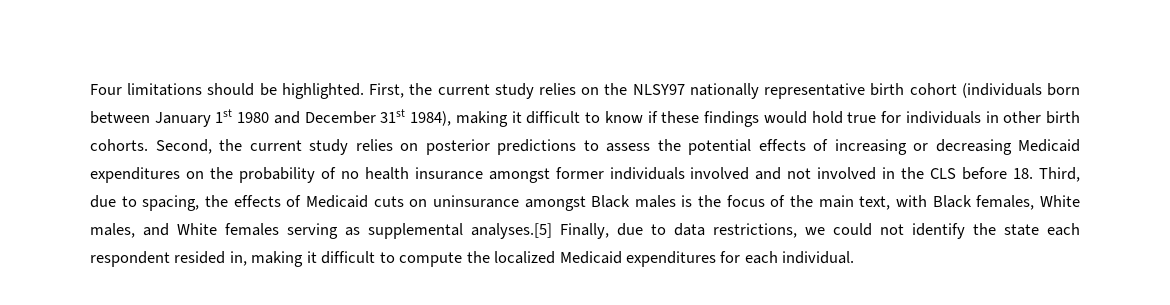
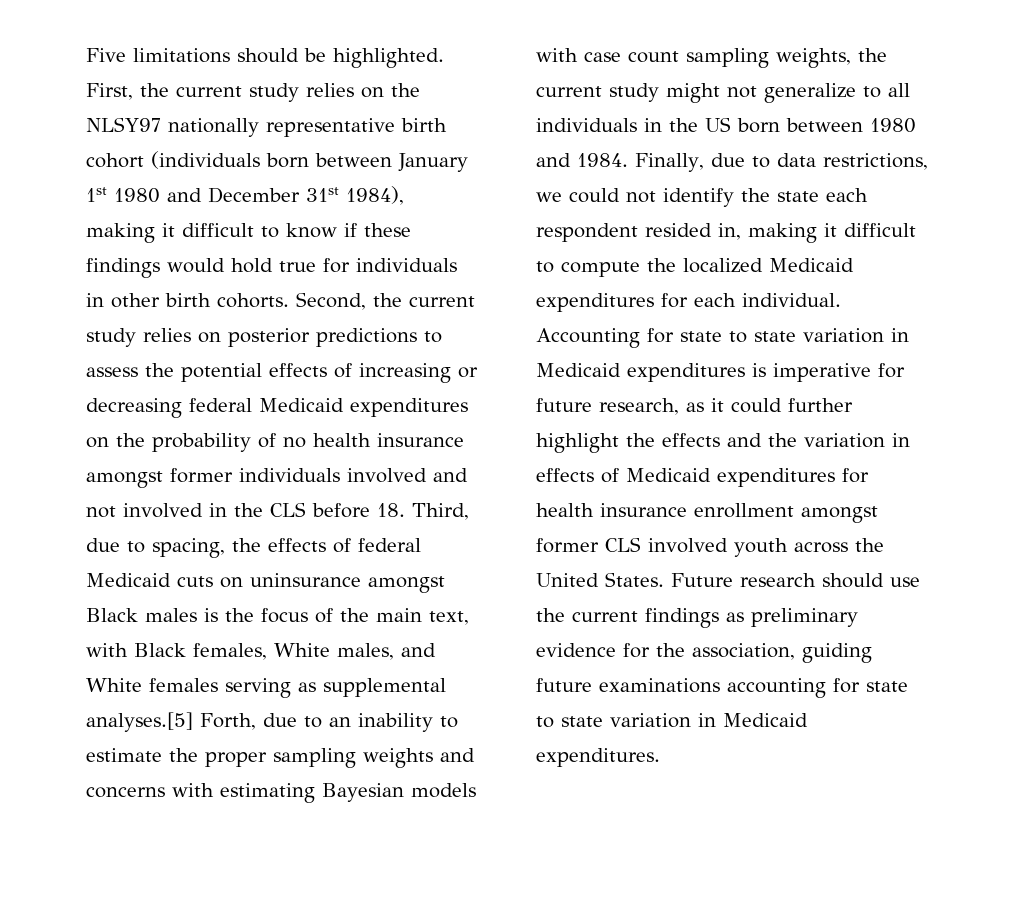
- Four limitations should be highlighted.
+ Five limitations should be highlighted.
- Second, the current study relies on posterior predictions to assess the potential effects of increasing or decreasing Medicaid expenditures on the probability of no health insurance amongst former individuals involved and not involved in the CLS before 18. Third, due to spacing, the effects of Medicaid cuts on uninsurance amongst Black males is the focus of the main text, with Black females, White males, and White females serving as supplemental analyses.[5] Finally, due to data restrictions, we could not identify the state each respondent resided in, making it difficult to compute the localized Medicaid expenditures for each individual.
+ Second, the current study relies on posterior predictions to assess the potential effects of increasing or decreasing federal Medicaid expenditures on the probability of no health insurance amongst former individuals involved and not involved in the CLS before 18. Third, due to spacing, the effects of federal Medicaid cuts on uninsurance amongst Black males is the focus of the main text, with Black females, White males, and White females serving as supplemental analyses.[5] Forth, due to an inability to estimate the proper sampling weights and concerns with estimating Bayesian models with case count sampling weights, the current study might not generalize to all individuals in the US born between 1980 and 1984. Finally, due to data restrictions, we could not identify the state each respondent resided in, making it difficult to compute the localized Medicaid expenditures for each individual.
+ Accounting for state to state variation in Medicaid expenditures is imperative for future research, as it could further highlight the effects and the variation in effects of Medicaid expenditures for health insurance enrollment amongst former CLS involved youth across the United States. Future research should use the current findings as preliminary evidence for the association, guiding future examinations accounting for state to state variation in Medicaid expenditures.

